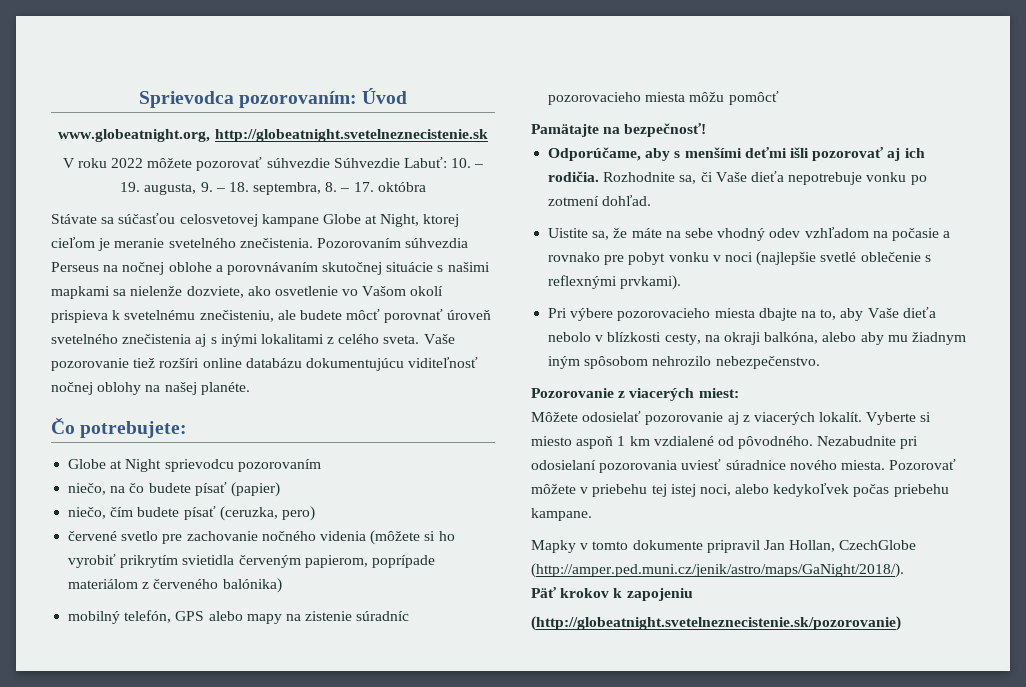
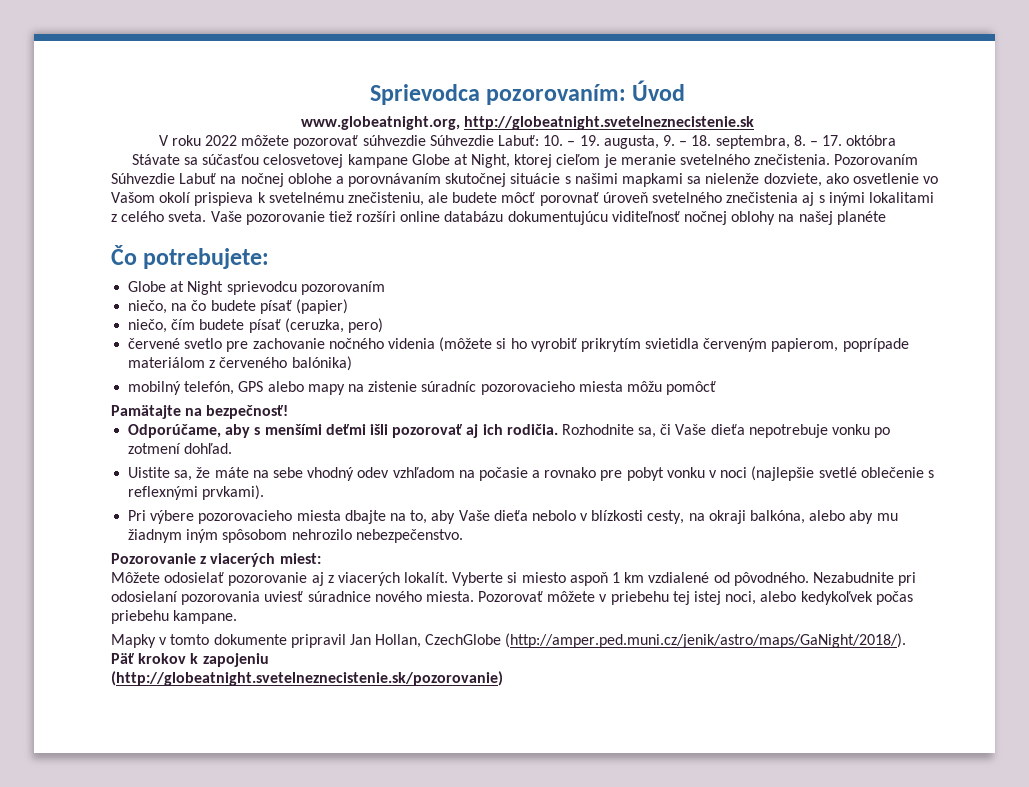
- Pozorovaním súhvezdia Perseus na nočnej oblohe a porovnávaním skutočnej situácie s našimi mapkami sa nielenže dozviete, ako osvetlenie vo Vašom okolí prispieva k svetelnému znečisteniu, ale budete môcť porovnať úroveň svetelného znečistenia aj s inými lokalitami z celého sveta.
+ Pozorovaním Súhvezdie Labuť na nočnej oblohe a porovnávaním skutočnej situácie s našimi mapkami sa nielenže dozviete, ako osvetlenie vo Vašom okolí prispieva k svetelnému znečisteniu, ale budete môcť porovnať úroveň svetelného znečistenia aj s inými lokalitami z celého sveta.
- Vaše pozorovanie tiež rozšíri online databázu dokumentujúcu viditeľnosť nočnej oblohy na našej planéte.
+ Vaše pozorovanie tiež rozšíri online databázu dokumentujúcu viditeľnosť nočnej oblohy na našej planéte

